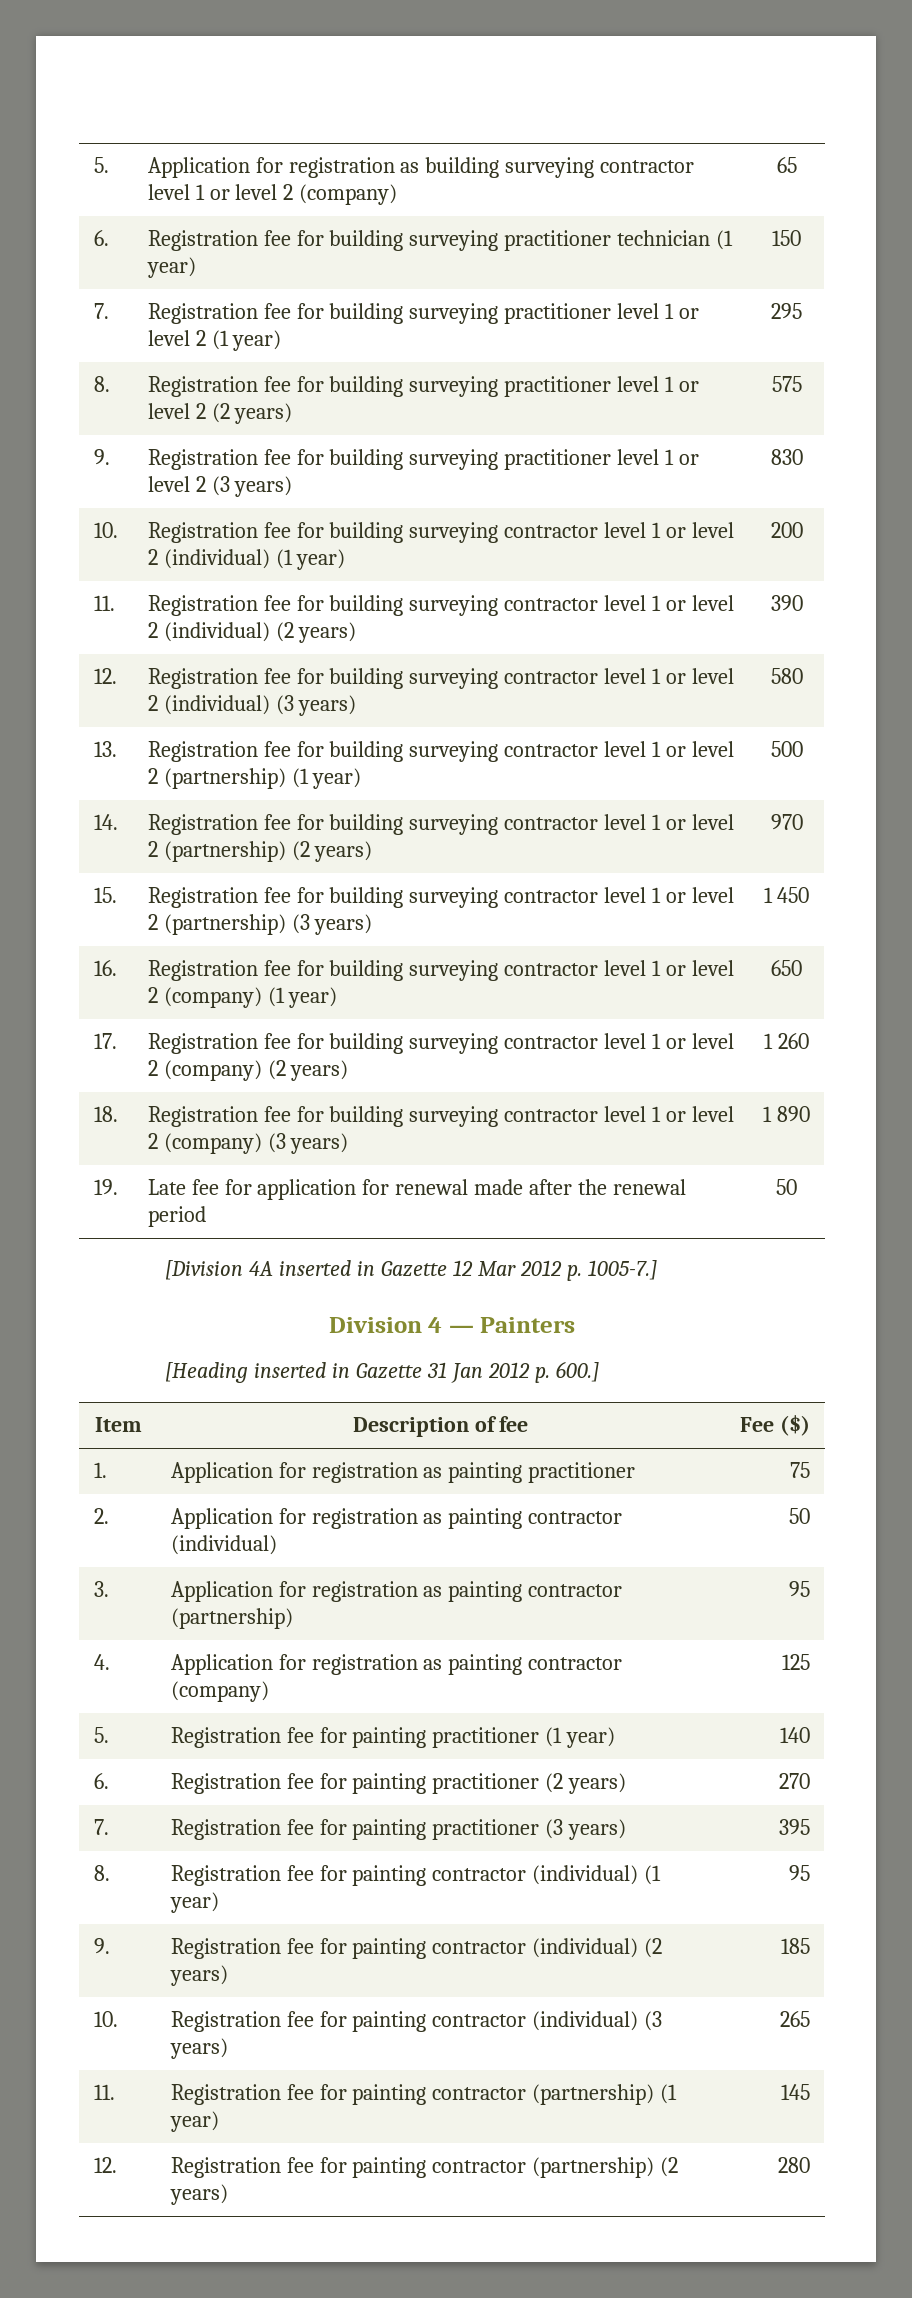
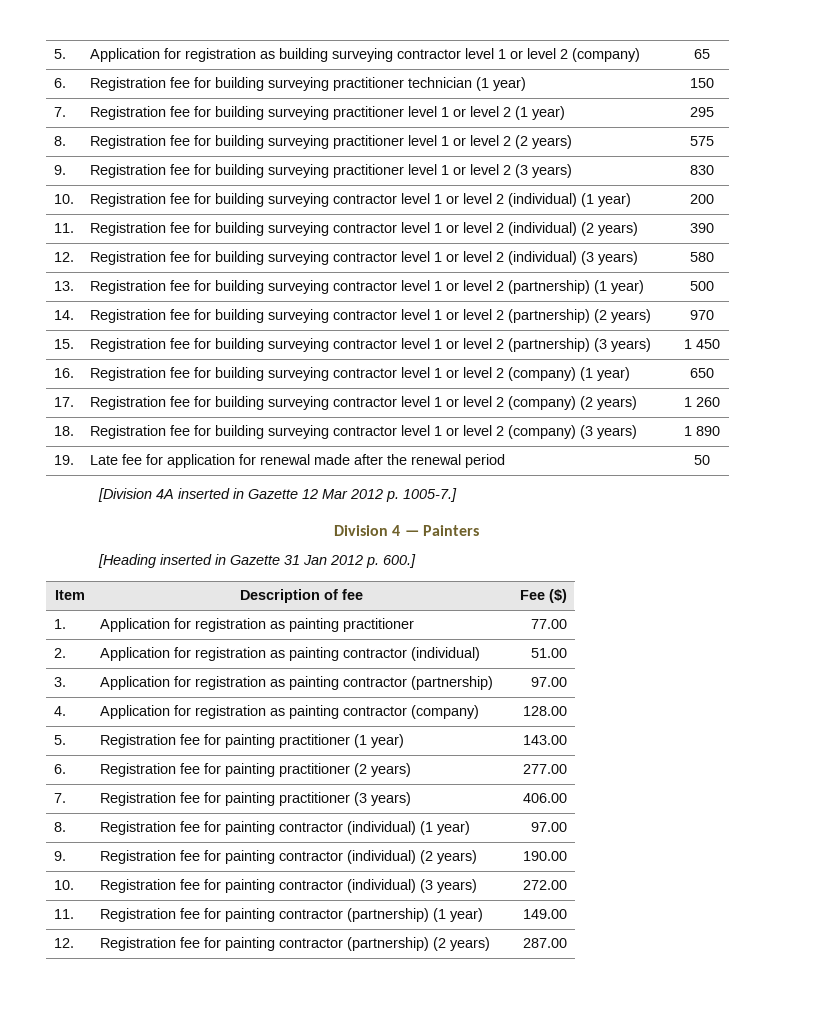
- 1. | Application for registration as painting practitioner | 75
+ 1. | Application for registration as painting practitioner | 77.00
- 2. | Application for registration as painting contractor (individual) | 50
+ 2. | Application for registration as painting contractor (individual) | 51.00
- 3. | Application for registration as painting contractor (partnership) | 95
+ 3. | Application for registration as painting contractor (partnership) | 97.00
- 4. | Application for registration as painting contractor (company) | 125
+ 4. | Application for registration as painting contractor (company) | 128.00
- 5. | Registration fee for painting practitioner (1 year) | 140
+ 5. | Registration fee for painting practitioner (1 year) | 143.00
- 6. | Registration fee for painting practitioner (2 years) | 270
+ 6. | Registration fee for painting practitioner (2 years) | 277.00
- 7. | Registration fee for painting practitioner (3 years) | 395
+ 7. | Registration fee for painting practitioner (3 years) | 406.00
- 8. | Registration fee for painting contractor (individual) (1 year) | 95
+ 8. | Registration fee for painting contractor (individual) (1 year) | 97.00
- 9. | Registration fee for painting contractor (individual) (2 years) | 185
+ 9. | Registration fee for painting contractor (individual) (2 years) | 190.00
- 10. | Registration fee for painting contractor (individual) (3 years) | 265
+ 10. | Registration fee for painting contractor (individual) (3 years) | 272.00
- 11. | Registration fee for painting contractor (partnership) (1 year) | 145
+ 11. | Registration fee for painting contractor (partnership) (1 year) | 149.00
- 12. | Registration fee for painting contractor (partnership) (2 years) | 280
+ 12. | Registration fee for painting contractor (partnership) (2 years) | 287.00

